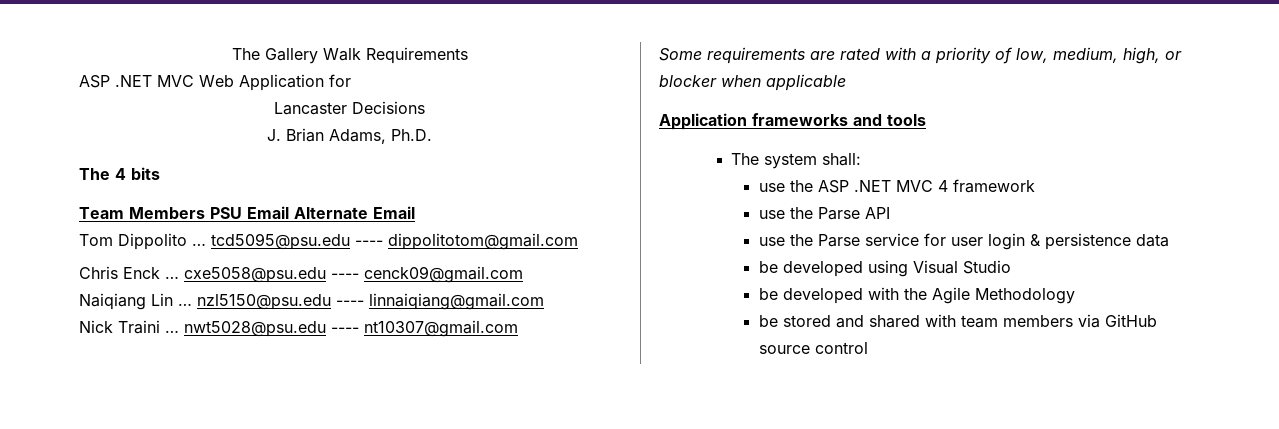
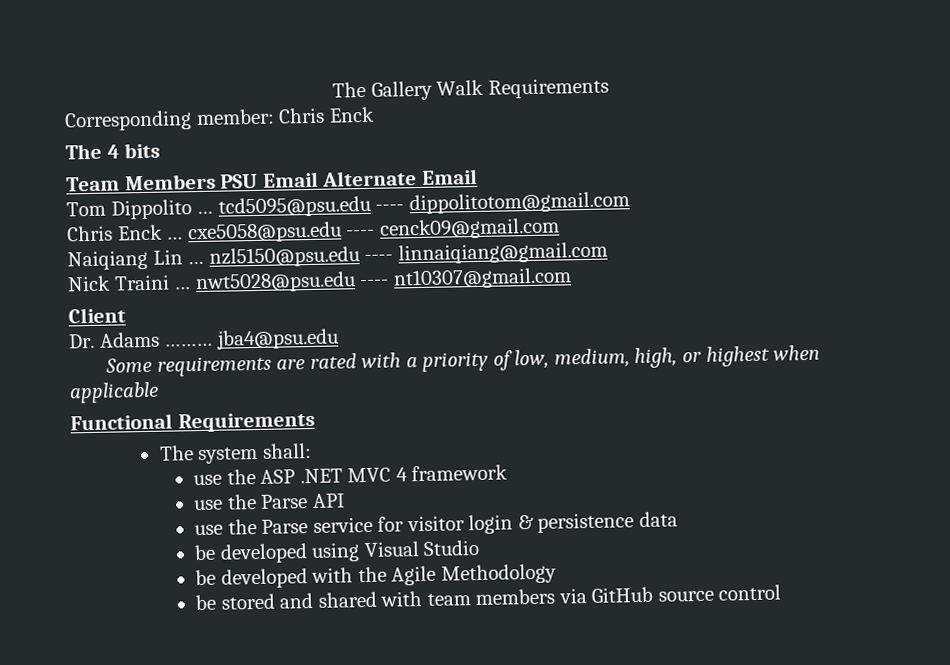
- ASP .NET MVC Web Application for
- Lancaster Decisions
- J. Brian Adams, Ph.D.
+ Corresponding member: Chris Enck
+ Client
+ Dr. Adams ……… jba4@psu.edu
- Some requirements are rated with a priority of low, medium, high, or blocker when applicable
+ Some requirements are rated with a priority of low, medium, high, or highest when applicable
- Application frameworks and tools
+ Functional Requirements
- use the Parse service for user login & persistence data
+ use the Parse service for visitor login & persistence data

